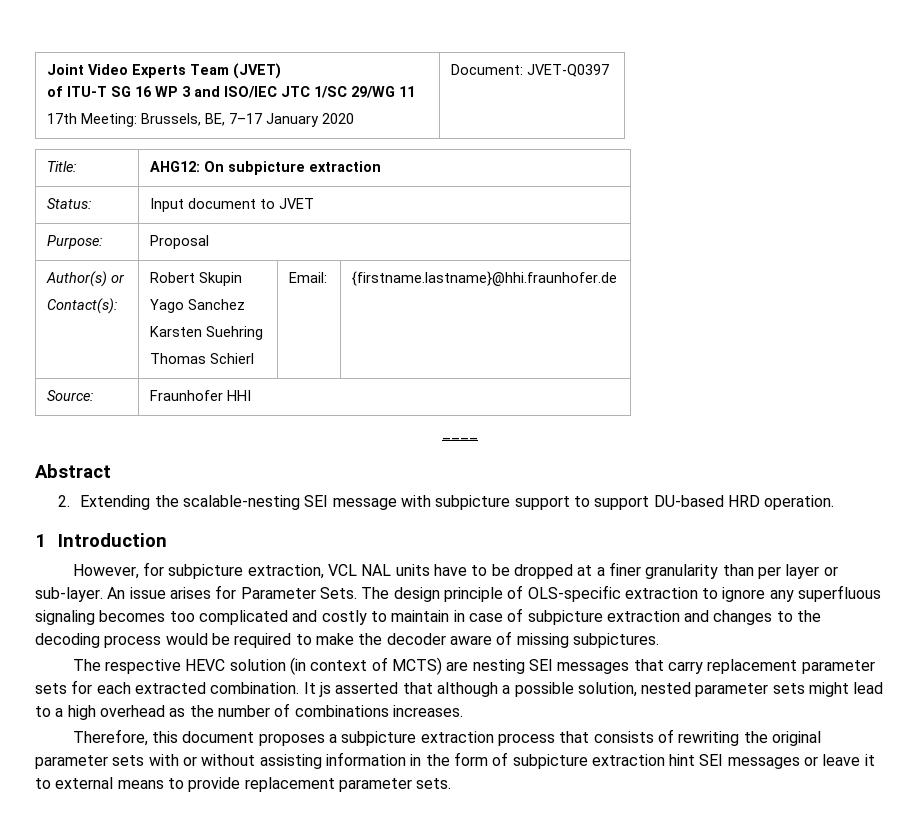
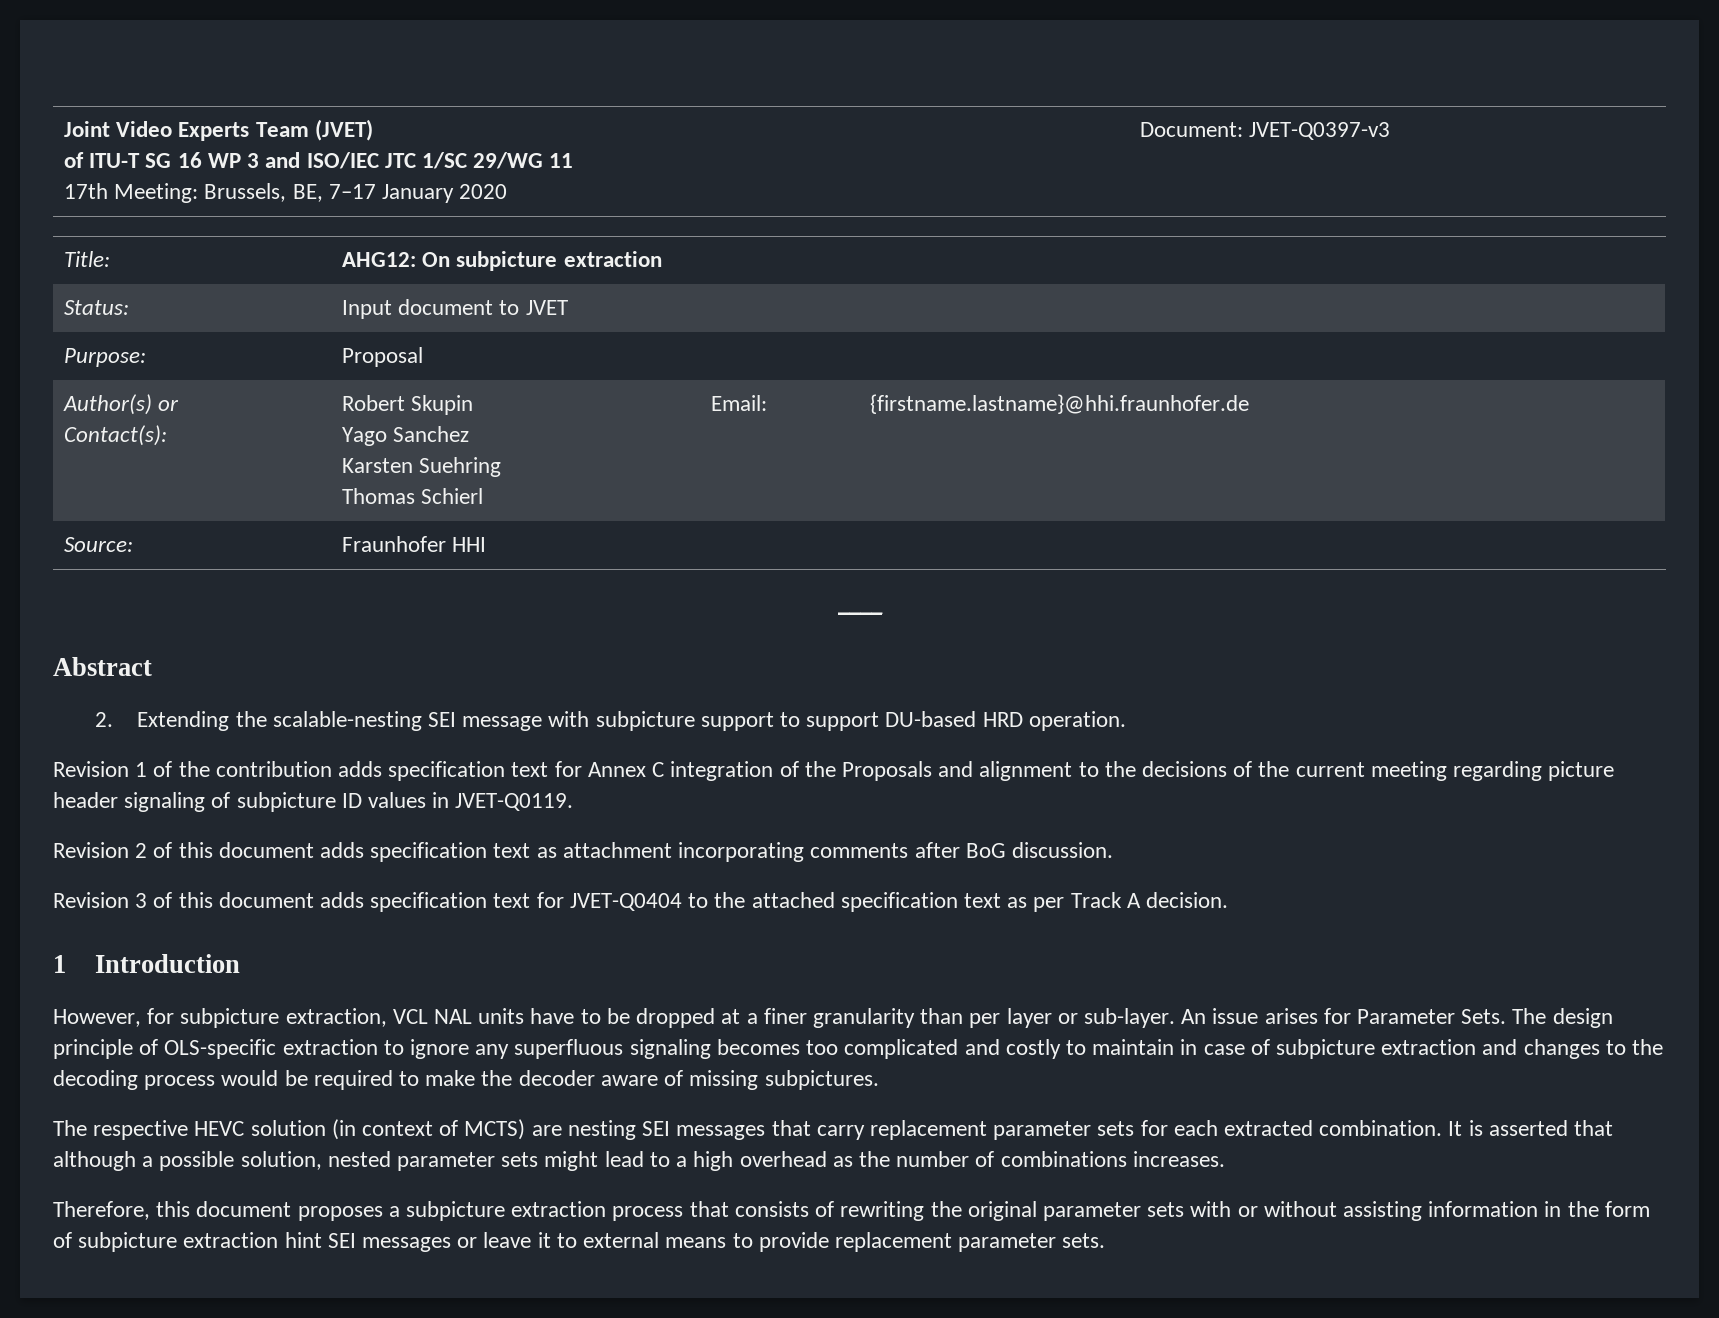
  Joint Video Experts Team (JVET)
  of ITU-T SG 16 WP 3 and ISO/IEC JTC 1/SC 29/WG 11
- 17th Meeting: Brussels, BE, 7–17 January 2020 | Document: JVET-Q0397
+ 17th Meeting: Brussels, BE, 7–17 January 2020 | Document: JVET-Q0397-v3
+ Revision 1 of the contribution adds specification text for Annex C integration of the Proposals and alignment to the decisions of the current meeting regarding picture header signaling of subpicture ID values in JVET-Q0119.
+ Revision 2 of this document adds specification text as attachment incorporating comments after BoG discussion.
+ Revision 3 of this document adds specification text for JVET-Q0404 to the attached specification text as per Track A decision.
- It js asserted that although a possible solution, nested parameter sets might lead to a high overhead as the number of combinations increases.
+ It is asserted that although a possible solution, nested parameter sets might lead to a high overhead as the number of combinations increases.

